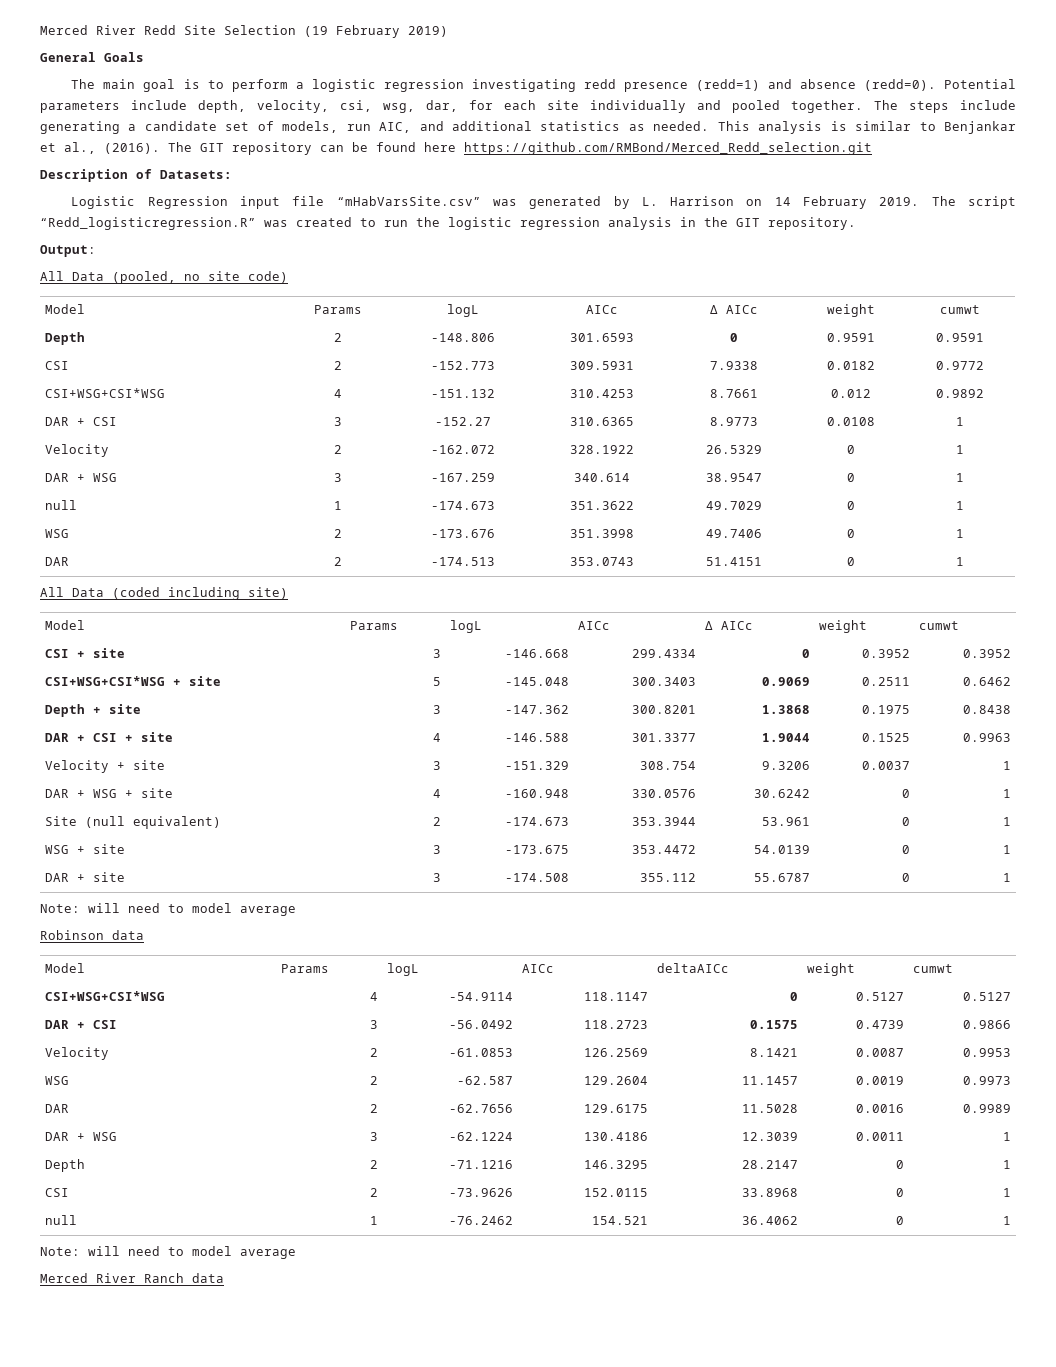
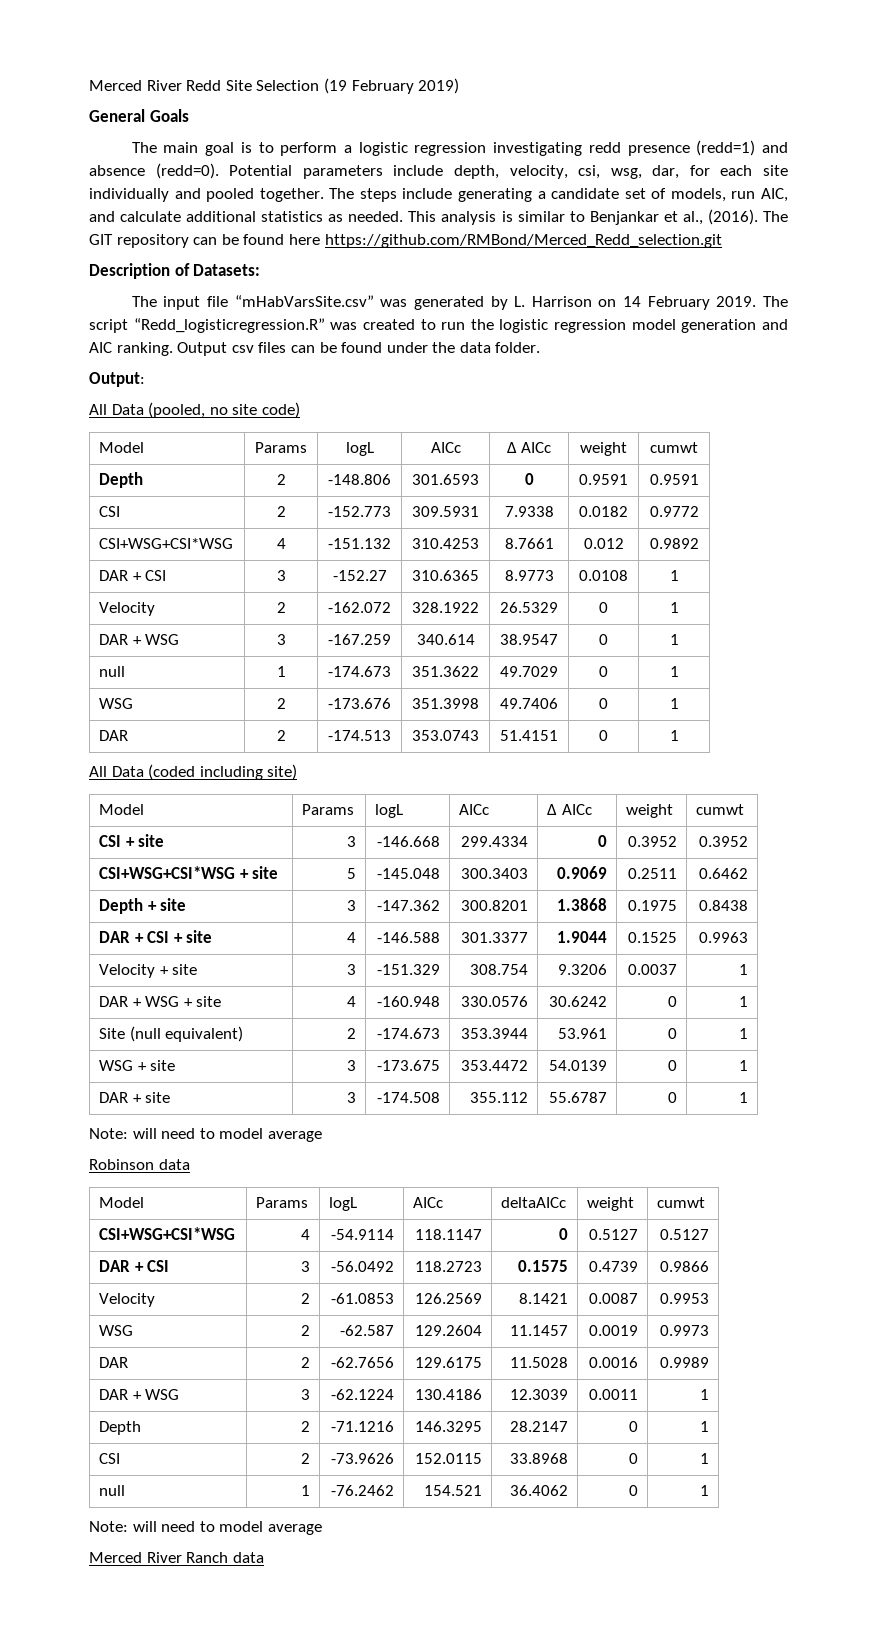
- The steps include generating a candidate set of models, run AIC, and additional statistics as needed.
+ The steps include generating a candidate set of models, run AIC, and calculate additional statistics as needed.
- Logistic Regression input file “mHabVarsSite.csv” was generated by L. Harrison on 14 February 2019.
+ The input file “mHabVarsSite.csv” was generated by L. Harrison on 14 February 2019.
- The script “Redd_logisticregression.R” was created to run the logistic regression analysis in the GIT repository.
+ The script “Redd_logisticregression.R” was created to run the logistic regression model generation and AIC ranking. Output csv files can be found under the data folder.

